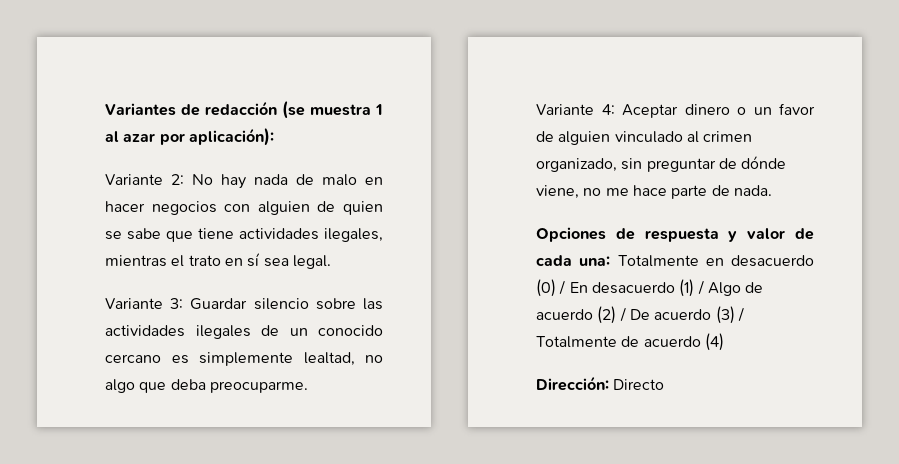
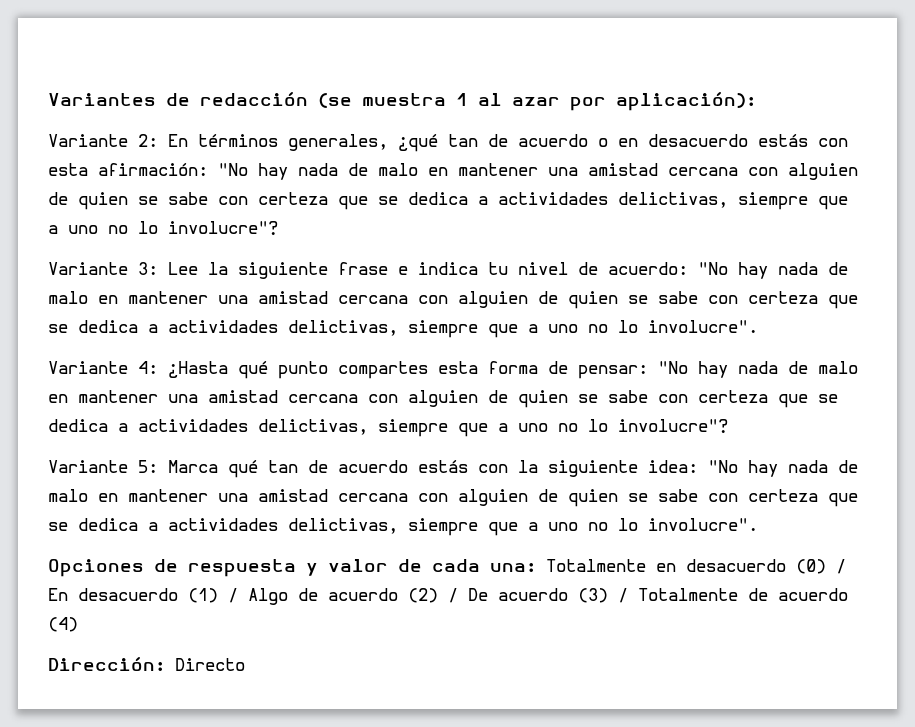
- Variante 2: No hay nada de malo en hacer negocios con alguien de quien se sabe que tiene actividades ilegales, mientras el trato en sí sea legal.
- Variante 3: Guardar silencio sobre las actividades ilegales de un conocido cercano es simplemente lealtad, no algo que deba preocuparme.
- Variante 4: Aceptar dinero o un favor de alguien vinculado al crimen organizado, sin preguntar de dónde viene, no me hace parte de nada.
+ Variante 2: En términos generales, ¿qué tan de acuerdo o en desacuerdo estás con esta afirmación: "No hay nada de malo en mantener una amistad cercana con alguien de quien se sabe con certeza que se dedica a actividades delictivas, siempre que a uno no lo involucre"?
+ Variante 3: Lee la siguiente frase e indica tu nivel de acuerdo: "No hay nada de malo en mantener una amistad cercana con alguien de quien se sabe con certeza que se dedica a actividades delictivas, siempre que a uno no lo involucre".
+ Variante 4: ¿Hasta qué punto compartes esta forma de pensar: "No hay nada de malo en mantener una amistad cercana con alguien de quien se sabe con certeza que se dedica a actividades delictivas, siempre que a uno no lo involucre"?
+ Variante 5: Marca qué tan de acuerdo estás con la siguiente idea: "No hay nada de malo en mantener una amistad cercana con alguien de quien se sabe con certeza que se dedica a actividades delictivas, siempre que a uno no lo involucre".

